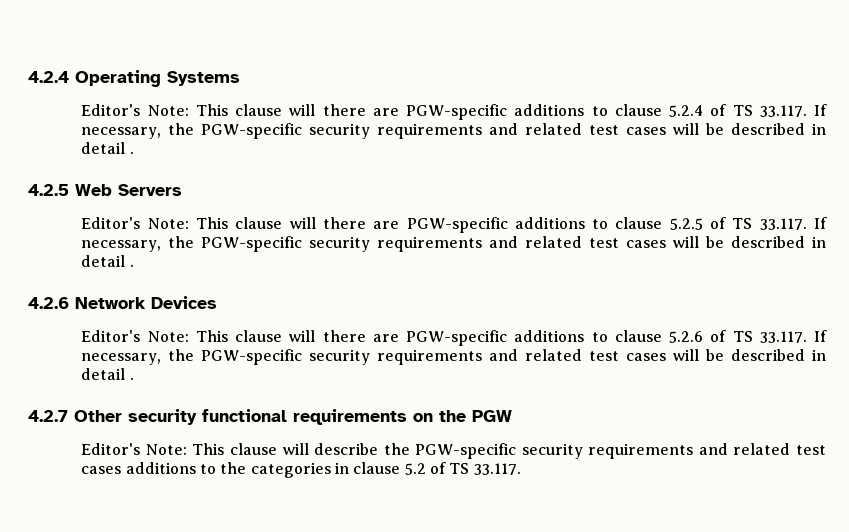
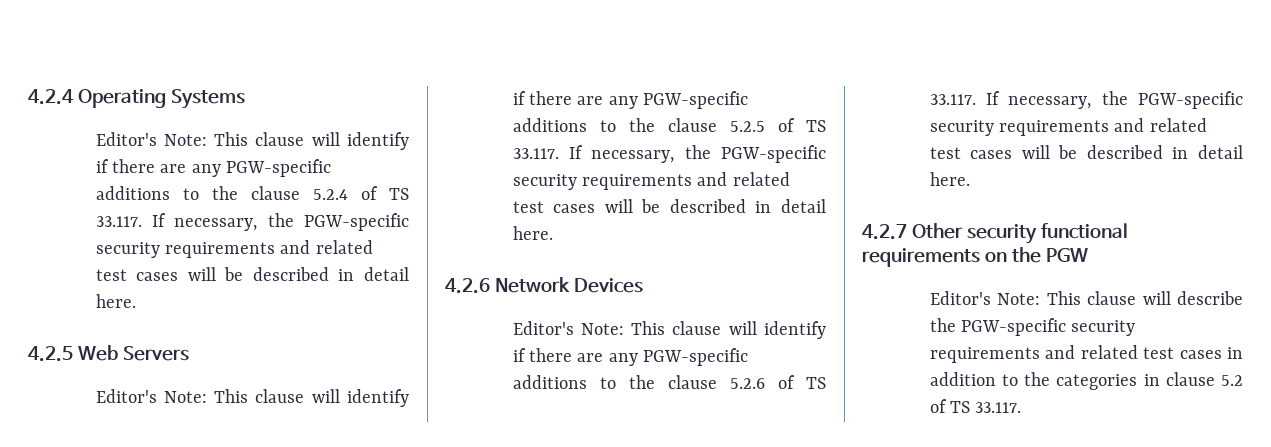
- Editor's Note: This clause will there are PGW-specific additions to clause 5.2.4 of TS 33.117. If necessary, the PGW-specific security requirements and related test cases will be described in detail .
+ Editor's Note: This clause will identify if there are any PGW-specific additions to the clause 5.2.4 of TS 33.117. If necessary, the PGW-specific security requirements and related test cases will be described in detail here.
- Editor's Note: This clause will there are PGW-specific additions to clause 5.2.5 of TS 33.117. If necessary, the PGW-specific security requirements and related test cases will be described in detail .
+ Editor's Note: This clause will identify if there are any PGW-specific additions to the clause 5.2.5 of TS 33.117. If necessary, the PGW-specific security requirements and related test cases will be described in detail here.
- Editor's Note: This clause will there are PGW-specific additions to clause 5.2.6 of TS 33.117. If necessary, the PGW-specific security requirements and related test cases will be described in detail .
+ Editor's Note: This clause will identify if there are any PGW-specific additions to the clause 5.2.6 of TS 33.117. If necessary, the PGW-specific security requirements and related test cases will be described in detail here.
- Editor's Note: This clause will describe the PGW-specific security requirements and related test cases additions to the categories in clause 5.2 of TS 33.117.
+ Editor's Note: This clause will describe the PGW-specific security requirements and related test cases in addition to the categories in clause 5.2 of TS 33.117.

